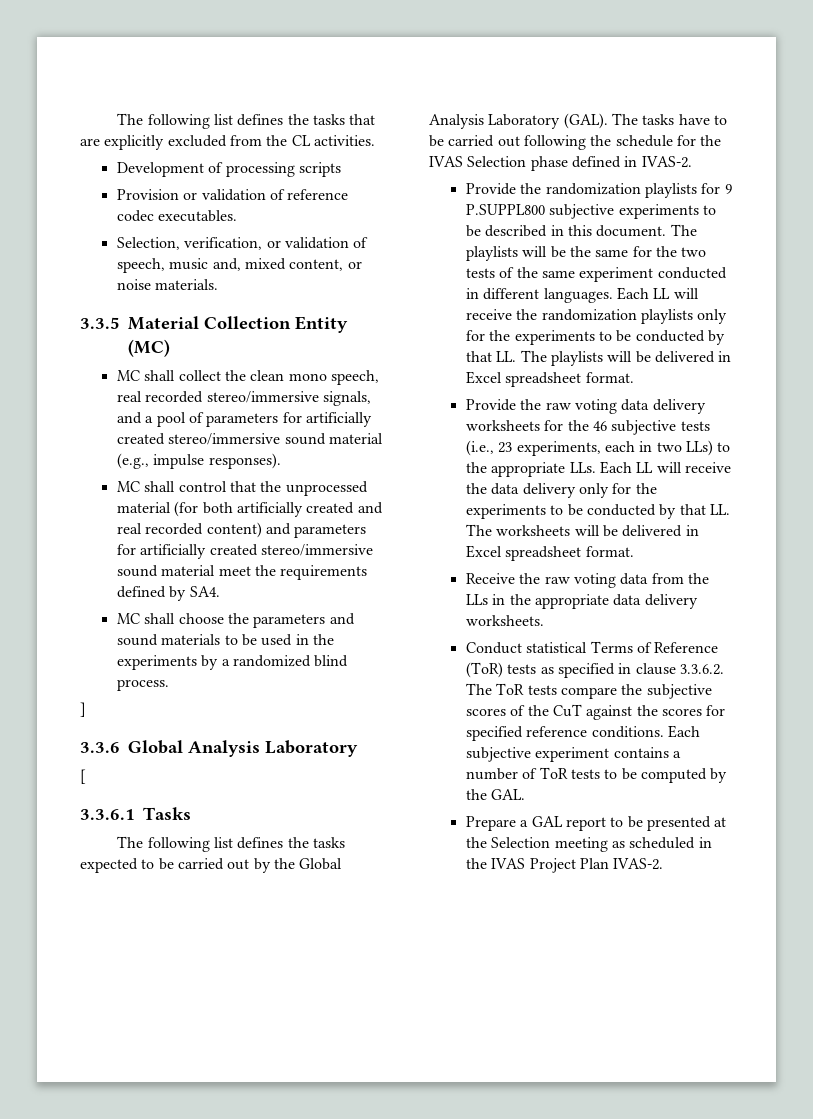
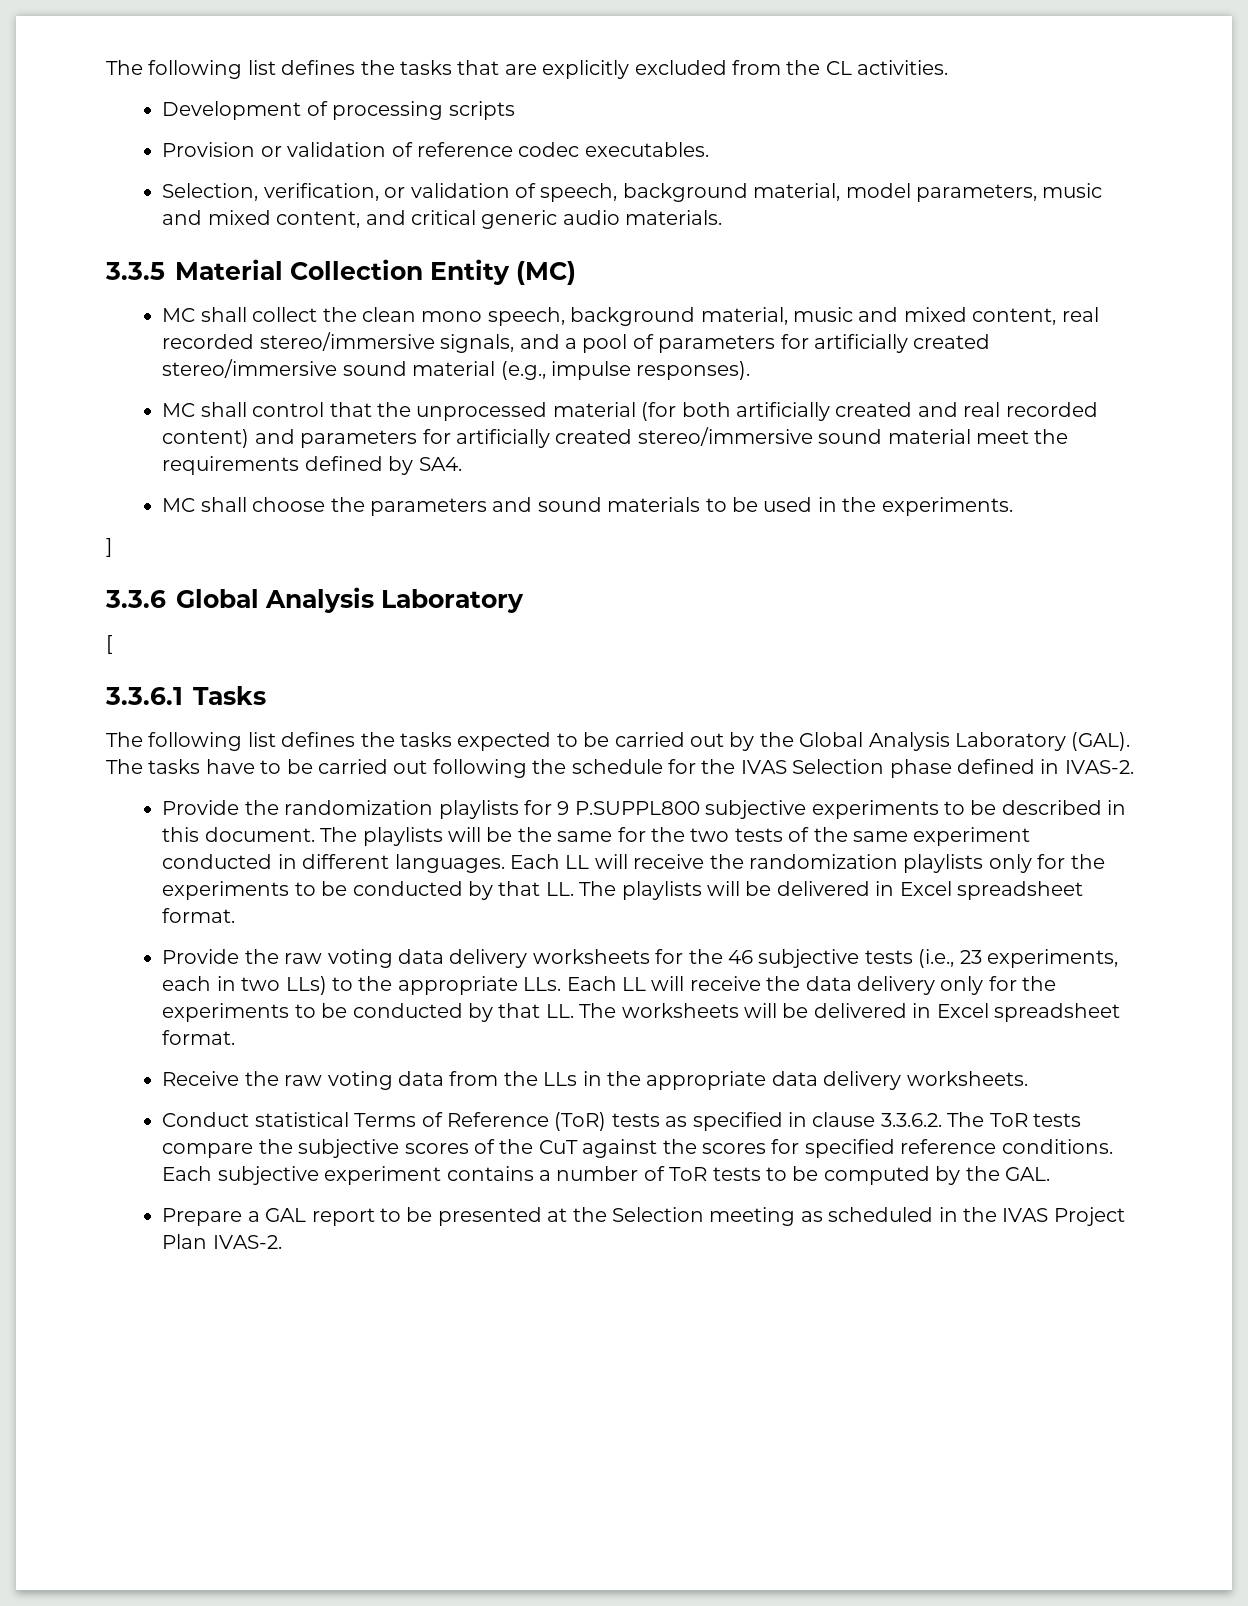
- Selection, verification, or validation of speech, music and, mixed content, or noise materials.
+ Selection, verification, or validation of speech, background material, model parameters, music and mixed content, and critical generic audio materials.
- MC shall collect the clean mono speech, real recorded stereo/immersive signals, and a pool of parameters for artificially created stereo/immersive sound material (e.g., impulse responses).
+ MC shall collect the clean mono speech, background material, music and mixed content, real recorded stereo/immersive signals, and a pool of parameters for artificially created stereo/immersive sound material (e.g., impulse responses).
- MC shall choose the parameters and sound materials to be used in the experiments by a randomized blind process.
+ MC shall choose the parameters and sound materials to be used in the experiments.

